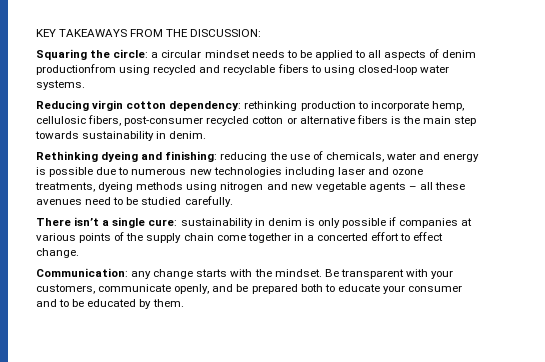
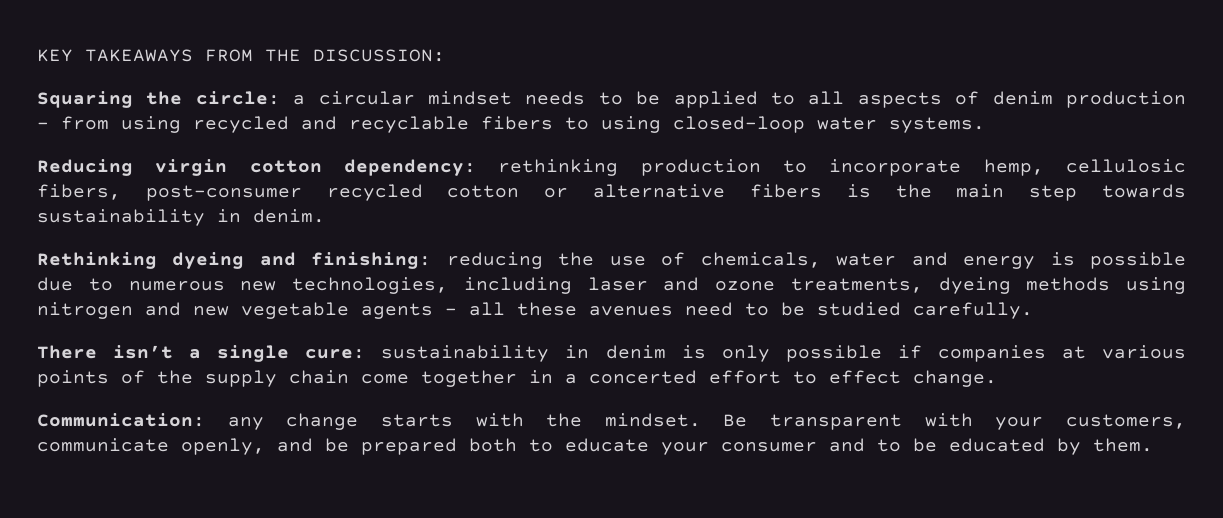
- Squaring the circle: a circular mindset needs to be applied to all aspects of denim productionfrom using recycled and recyclable fibers to using closed-loop water systems.
+ Squaring the circle: a circular mindset needs to be applied to all aspects of denim production – from using recycled and recyclable fibers to using closed-loop water systems.
- Rethinking dyeing and finishing: reducing the use of chemicals, water and energy is possible due to numerous new technologies including laser and ozone treatments, dyeing methods using nitrogen and new vegetable agents – all these avenues need to be studied carefully.
+ Rethinking dyeing and finishing: reducing the use of chemicals, water and energy is possible due to numerous new technologies, including laser and ozone treatments, dyeing methods using nitrogen and new vegetable agents – all these avenues need to be studied carefully.

